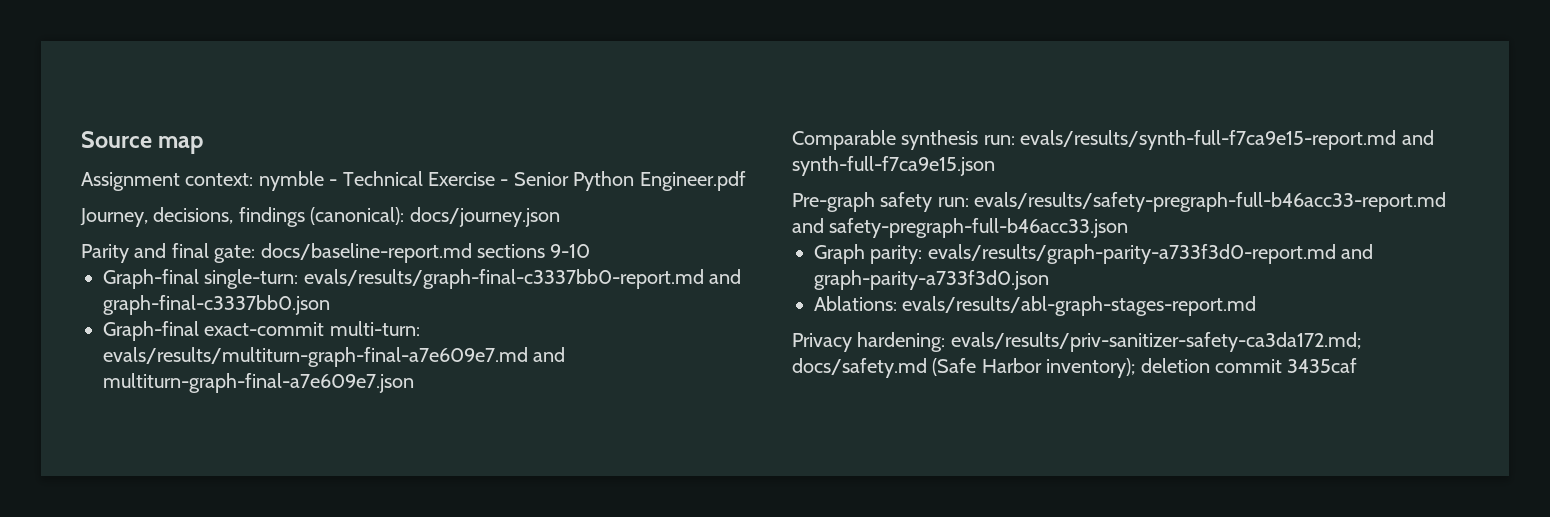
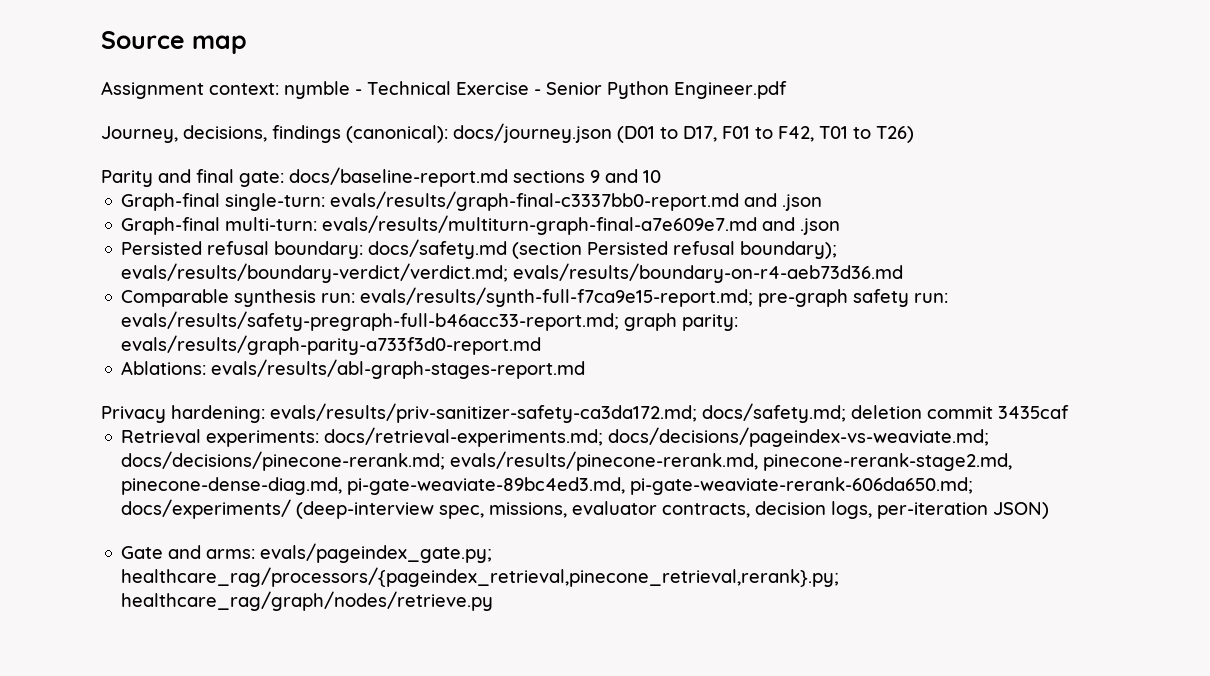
- Journey, decisions, findings (canonical): docs/journey.json
+ Journey, decisions, findings (canonical): docs/journey.json (D01 to D17, F01 to F42, T01 to T26)
- Parity and final gate: docs/baseline-report.md sections 9-10
+ Parity and final gate: docs/baseline-report.md sections 9 and 10
- Graph-final single-turn: evals/results/graph-final-c3337bb0-report.md and graph-final-c3337bb0.json
- Graph-final exact-commit multi-turn: evals/results/multiturn-graph-final-a7e609e7.md and multiturn-graph-final-a7e609e7.json
- Comparable synthesis run: evals/results/synth-full-f7ca9e15-report.md and synth-full-f7ca9e15.json
- Pre-graph safety run: evals/results/safety-pregraph-full-b46acc33-report.md and safety-pregraph-full-b46acc33.json
- Graph parity: evals/results/graph-parity-a733f3d0-report.md and graph-parity-a733f3d0.json
+ Graph-final single-turn: evals/results/graph-final-c3337bb0-report.md and .json
+ Graph-final multi-turn: evals/results/multiturn-graph-final-a7e609e7.md and .json
+ Persisted refusal boundary: docs/safety.md (section Persisted refusal boundary); evals/results/boundary-verdict/verdict.md; evals/results/boundary-on-r4-aeb73d36.md
+ Comparable synthesis run: evals/results/synth-full-f7ca9e15-report.md; pre-graph safety run: evals/results/safety-pregraph-full-b46acc33-report.md; graph parity: evals/results/graph-parity-a733f3d0-report.md
- Privacy hardening: evals/results/priv-sanitizer-safety-ca3da172.md; docs/safety.md (Safe Harbor inventory); deletion commit 3435caf
+ Privacy hardening: evals/results/priv-sanitizer-safety-ca3da172.md; docs/safety.md; deletion commit 3435caf
+ Retrieval experiments: docs/retrieval-experiments.md; docs/decisions/pageindex-vs-weaviate.md; docs/decisions/pinecone-rerank.md; evals/results/pinecone-rerank.md, pinecone-rerank-stage2.md, pinecone-dense-diag.md, pi-gate-weaviate-89bc4ed3.md, pi-gate-weaviate-rerank-606da650.md; docs/experiments/ (deep-interview spec, missions, evaluator contracts, decision logs, per-iteration JSON)
+ Gate and arms: evals/pageindex_gate.py; healthcare_rag/processors/{pageindex_retrieval,pinecone_retrieval,rerank}.py; healthcare_rag/graph/nodes/retrieve.py

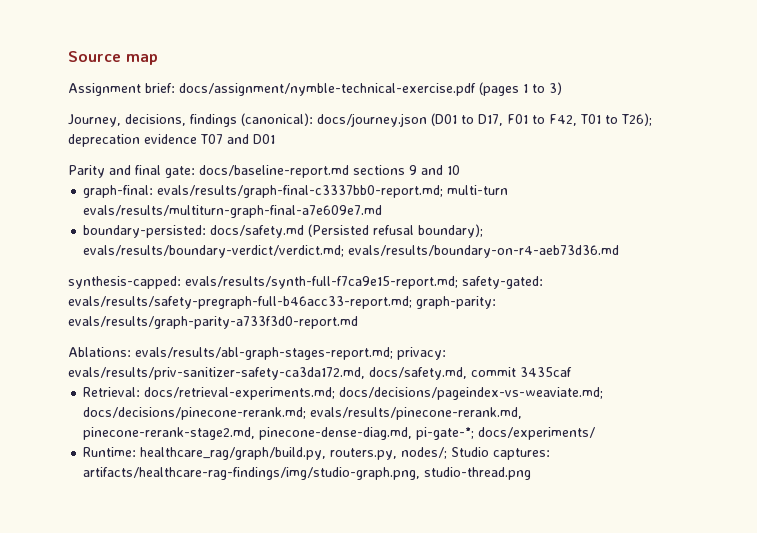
- Assignment context: nymble - Technical Exercise - Senior Python Engineer.pdf
+ Assignment brief: docs/assignment/nymble-technical-exercise.pdf (pages 1 to 3)
- Journey, decisions, findings (canonical): docs/journey.json (D01 to D17, F01 to F42, T01 to T26)
+ Journey, decisions, findings (canonical): docs/journey.json (D01 to D17, F01 to F42, T01 to T26); deprecation evidence T07 and D01
- Graph-final single-turn: evals/results/graph-final-c3337bb0-report.md and .json
- Graph-final multi-turn: evals/results/multiturn-graph-final-a7e609e7.md and .json
- Persisted refusal boundary: docs/safety.md (section Persisted refusal boundary); evals/results/boundary-verdict/verdict.md; evals/results/boundary-on-r4-aeb73d36.md
- Comparable synthesis run: evals/results/synth-full-f7ca9e15-report.md; pre-graph safety run: evals/results/safety-pregraph-full-b46acc33-report.md; graph parity: evals/results/graph-parity-a733f3d0-report.md
- Ablations: evals/results/abl-graph-stages-report.md
- Privacy hardening: evals/results/priv-sanitizer-safety-ca3da172.md; docs/safety.md; deletion commit 3435caf
+ graph-final: evals/results/graph-final-c3337bb0-report.md; multi-turn evals/results/multiturn-graph-final-a7e609e7.md
+ boundary-persisted: docs/safety.md (Persisted refusal boundary); evals/results/boundary-verdict/verdict.md; evals/results/boundary-on-r4-aeb73d36.md
+ synthesis-capped: evals/results/synth-full-f7ca9e15-report.md; safety-gated: evals/results/safety-pregraph-full-b46acc33-report.md; graph-parity: evals/results/graph-parity-a733f3d0-report.md
+ Ablations: evals/results/abl-graph-stages-report.md; privacy: evals/results/priv-sanitizer-safety-ca3da172.md, docs/safety.md, commit 3435caf
- Retrieval experiments: docs/retrieval-experiments.md; docs/decisions/pageindex-vs-weaviate.md; docs/decisions/pinecone-rerank.md; evals/results/pinecone-rerank.md, pinecone-rerank-stage2.md, pinecone-dense-diag.md, pi-gate-weaviate-89bc4ed3.md, pi-gate-weaviate-rerank-606da650.md; docs/experiments/ (deep-interview spec, missions, evaluator contracts, decision logs, per-iteration JSON)
- Gate and arms: evals/pageindex_gate.py; healthcare_rag/processors/{pageindex_retrieval,pinecone_retrieval,rerank}.py; healthcare_rag/graph/nodes/retrieve.py
+ Retrieval: docs/retrieval-experiments.md; docs/decisions/pageindex-vs-weaviate.md; docs/decisions/pinecone-rerank.md; evals/results/pinecone-rerank.md, pinecone-rerank-stage2.md, pinecone-dense-diag.md, pi-gate-*; docs/experiments/
+ Runtime: healthcare_rag/graph/build.py, routers.py, nodes/; Studio captures: artifacts/healthcare-rag-findings/img/studio-graph.png, studio-thread.png

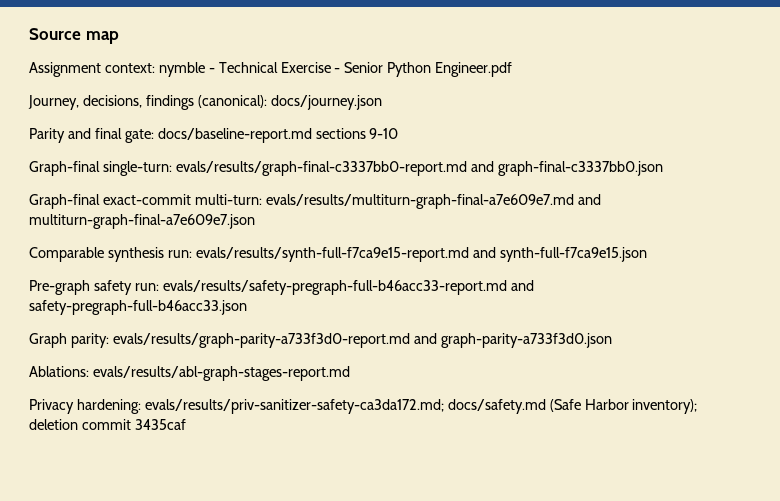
- Assignment brief: docs/assignment/nymble-technical-exercise.pdf (pages 1 to 3)
+ Assignment context: nymble - Technical Exercise - Senior Python Engineer.pdf
- Journey, decisions, findings (canonical): docs/journey.json (D01 to D17, F01 to F42, T01 to T26); deprecation evidence T07 and D01
+ Journey, decisions, findings (canonical): docs/journey.json
- Parity and final gate: docs/baseline-report.md sections 9 and 10
- graph-final: evals/results/graph-final-c3337bb0-report.md; multi-turn evals/results/multiturn-graph-final-a7e609e7.md
- boundary-persisted: docs/safety.md (Persisted refusal boundary); evals/results/boundary-verdict/verdict.md; evals/results/boundary-on-r4-aeb73d36.md
- synthesis-capped: evals/results/synth-full-f7ca9e15-report.md; safety-gated: evals/results/safety-pregraph-full-b46acc33-report.md; graph-parity: evals/results/graph-parity-a733f3d0-report.md
+ Parity and final gate: docs/baseline-report.md sections 9-10
+ Graph-final single-turn: evals/results/graph-final-c3337bb0-report.md and graph-final-c3337bb0.json
+ Graph-final exact-commit multi-turn: evals/results/multiturn-graph-final-a7e609e7.md and multiturn-graph-final-a7e609e7.json
+ Comparable synthesis run: evals/results/synth-full-f7ca9e15-report.md and synth-full-f7ca9e15.json
+ Pre-graph safety run: evals/results/safety-pregraph-full-b46acc33-report.md and safety-pregraph-full-b46acc33.json
+ Graph parity: evals/results/graph-parity-a733f3d0-report.md and graph-parity-a733f3d0.json
- Ablations: evals/results/abl-graph-stages-report.md; privacy: evals/results/priv-sanitizer-safety-ca3da172.md, docs/safety.md, commit 3435caf
- Retrieval: docs/retrieval-experiments.md; docs/decisions/pageindex-vs-weaviate.md; docs/decisions/pinecone-rerank.md; evals/results/pinecone-rerank.md, pinecone-rerank-stage2.md, pinecone-dense-diag.md, pi-gate-*; docs/experiments/
- Runtime: healthcare_rag/graph/build.py, routers.py, nodes/; Studio captures: artifacts/healthcare-rag-findings/img/studio-graph.png, studio-thread.png
+ Ablations: evals/results/abl-graph-stages-report.md
+ Privacy hardening: evals/results/priv-sanitizer-safety-ca3da172.md; docs/safety.md (Safe Harbor inventory); deletion commit 3435caf

